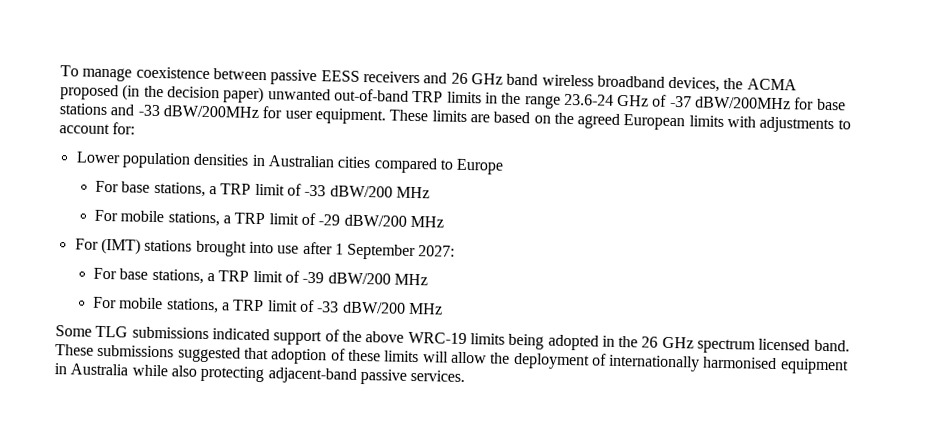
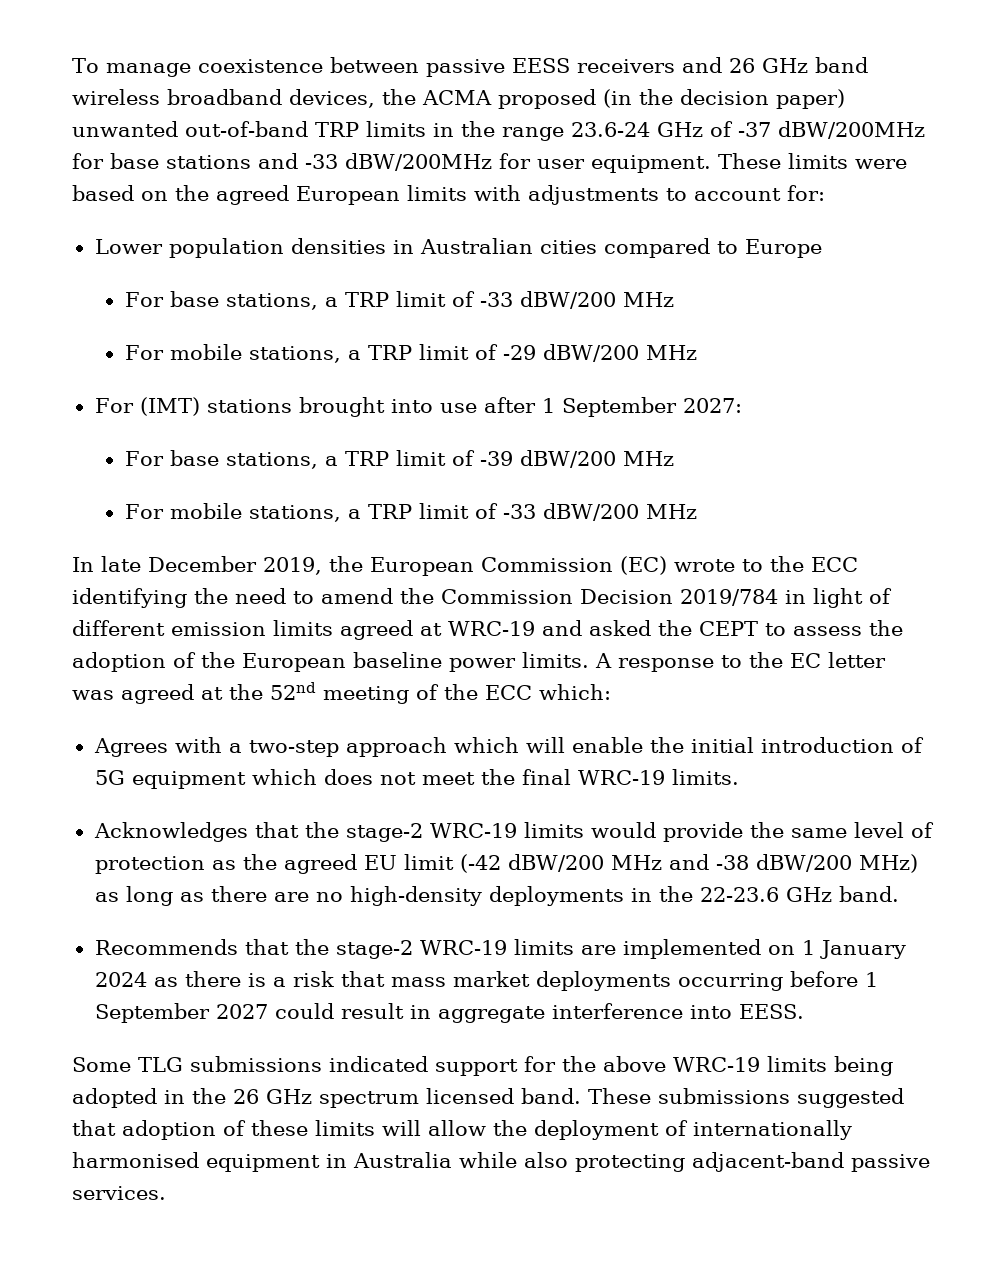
- These limits are based on the agreed European limits with adjustments to account for:
+ These limits were based on the agreed European limits with adjustments to account for:
+ In late December 2019, the European Commission (EC) wrote to the ECC identifying the need to amend the Commission Decision 2019/784 in light of different emission limits agreed at WRC-19 and asked the CEPT to assess the adoption of the European baseline power limits. A response to the EC letter was agreed at the 52nd meeting of the ECC which:
+ Agrees with a two-step approach which will enable the initial introduction of 5G equipment which does not meet the final WRC-19 limits.
+ Acknowledges that the stage-2 WRC-19 limits would provide the same level of protection as the agreed EU limit (-42 dBW/200 MHz and -38 dBW/200 MHz) as long as there are no high-density deployments in the 22-23.6 GHz band.
+ Recommends that the stage-2 WRC-19 limits are implemented on 1 January 2024 as there is a risk that mass market deployments occurring before 1 September 2027 could result in aggregate interference into EESS.
- Some TLG submissions indicated support of the above WRC-19 limits being adopted in the 26 GHz spectrum licensed band.
+ Some TLG submissions indicated support for the above WRC-19 limits being adopted in the 26 GHz spectrum licensed band.

